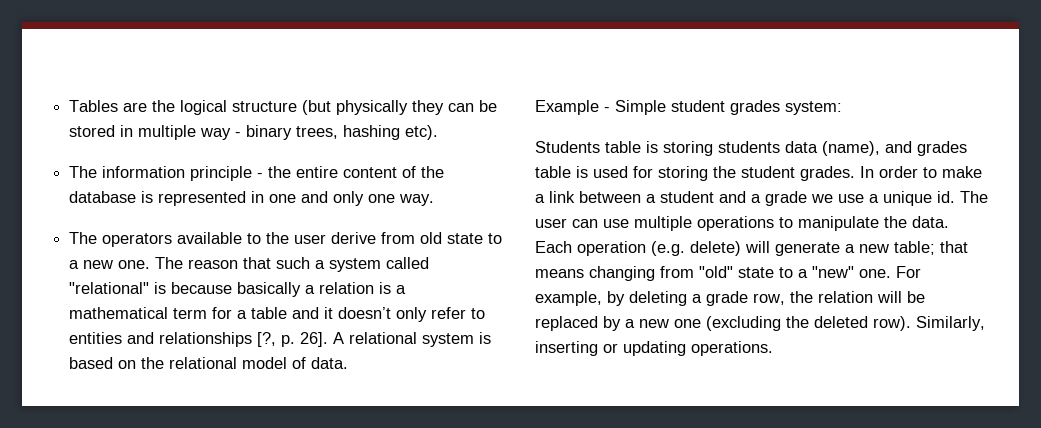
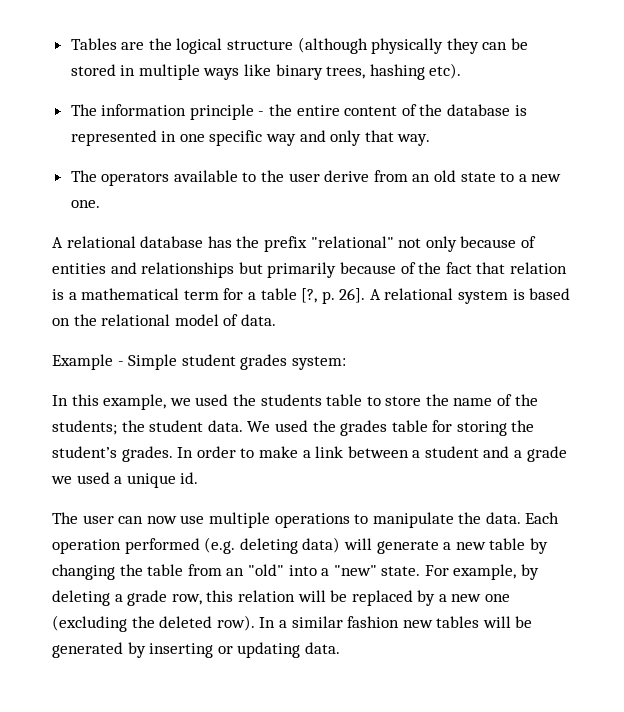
- Tables are the logical structure (but physically they can be stored in multiple way - binary trees, hashing etc).
+ Tables are the logical structure (although physically they can be stored in multiple ways like binary trees, hashing etc).
- The information principle - the entire content of the database is represented in one and only one way.
+ The information principle - the entire content of the database is represented in one specific way and only that way.
- The operators available to the user derive from old state to a new one. The reason that such a system called "relational" is because basically a relation is a mathematical term for a table and it doesn’t only refer to entities and relationships [?, p. 26].
+ The operators available to the user derive from an old state to a new one.
+ A relational database has the prefix "relational" not only because of entities and relationships but primarily because of the fact that relation is a mathematical term for a table [?, p. 26].
- Students table is storing students data (name), and grades table is used for storing the student grades.
+ In this example, we used the students table to store the name of the students; the student data. We used the grades table for storing the student’s grades.
- In order to make a link between a student and a grade we use a unique id. The user can use multiple operations to manipulate the data.
+ In order to make a link between a student and a grade we used a unique id.
+ The user can now use multiple operations to manipulate the data.
- Each operation (e.g. delete) will generate a new table; that means changing from "old" state to a "new" one.
+ Each operation performed (e.g. deleting data) will generate a new table by changing the table from an "old" into a "new" state.
- For example, by deleting a grade row, the relation will be replaced by a new one (excluding the deleted row).
+ For example, by deleting a grade row, this relation will be replaced by a new one (excluding the deleted row).
- Similarly, inserting or updating operations.
+ In a similar fashion new tables will be generated by inserting or updating data.

